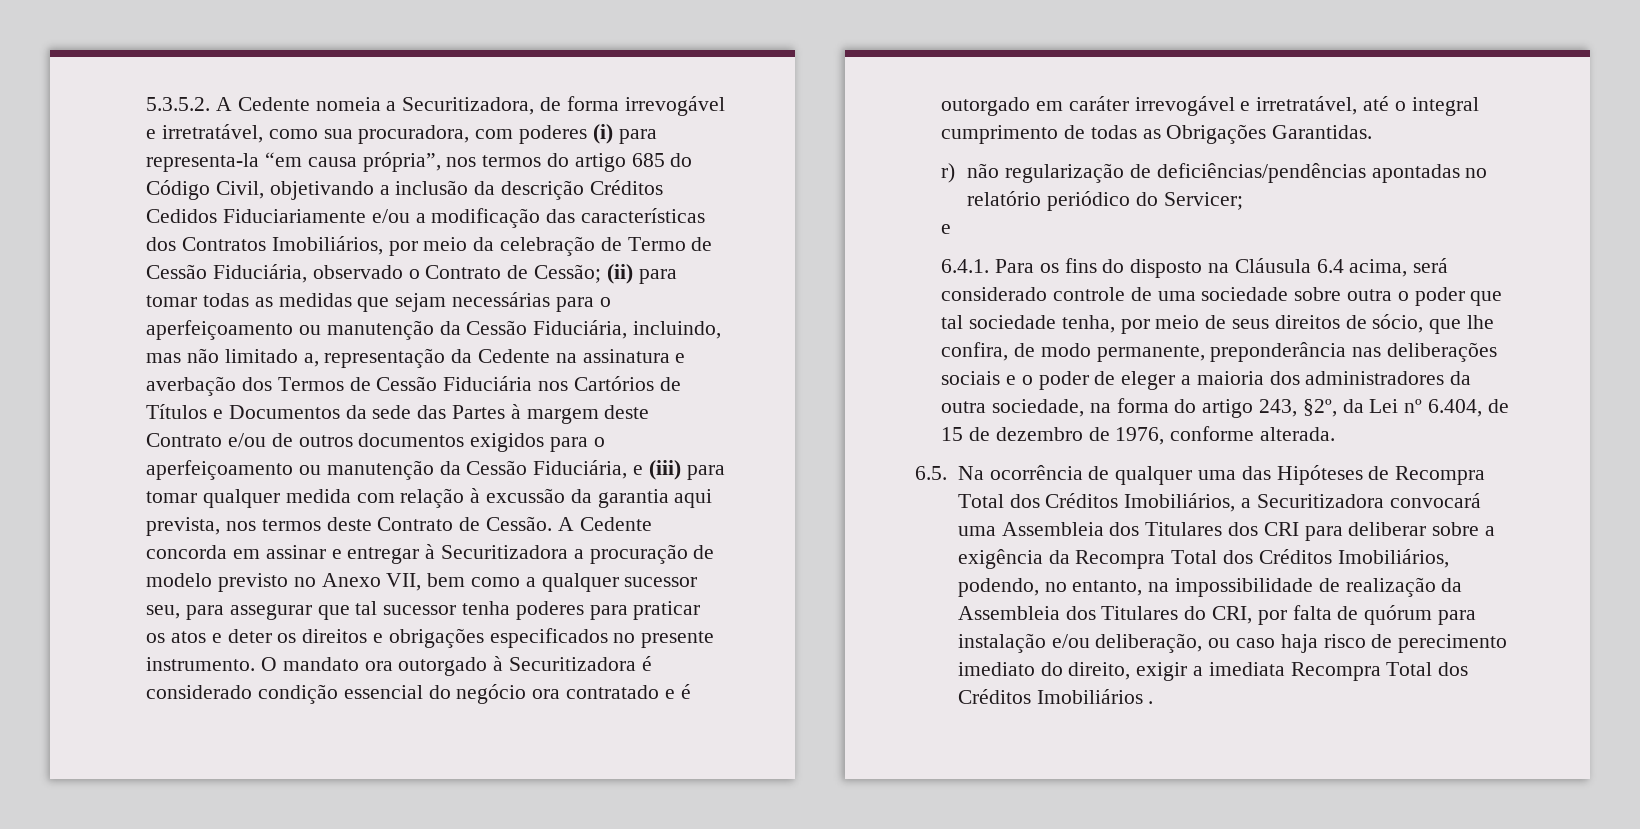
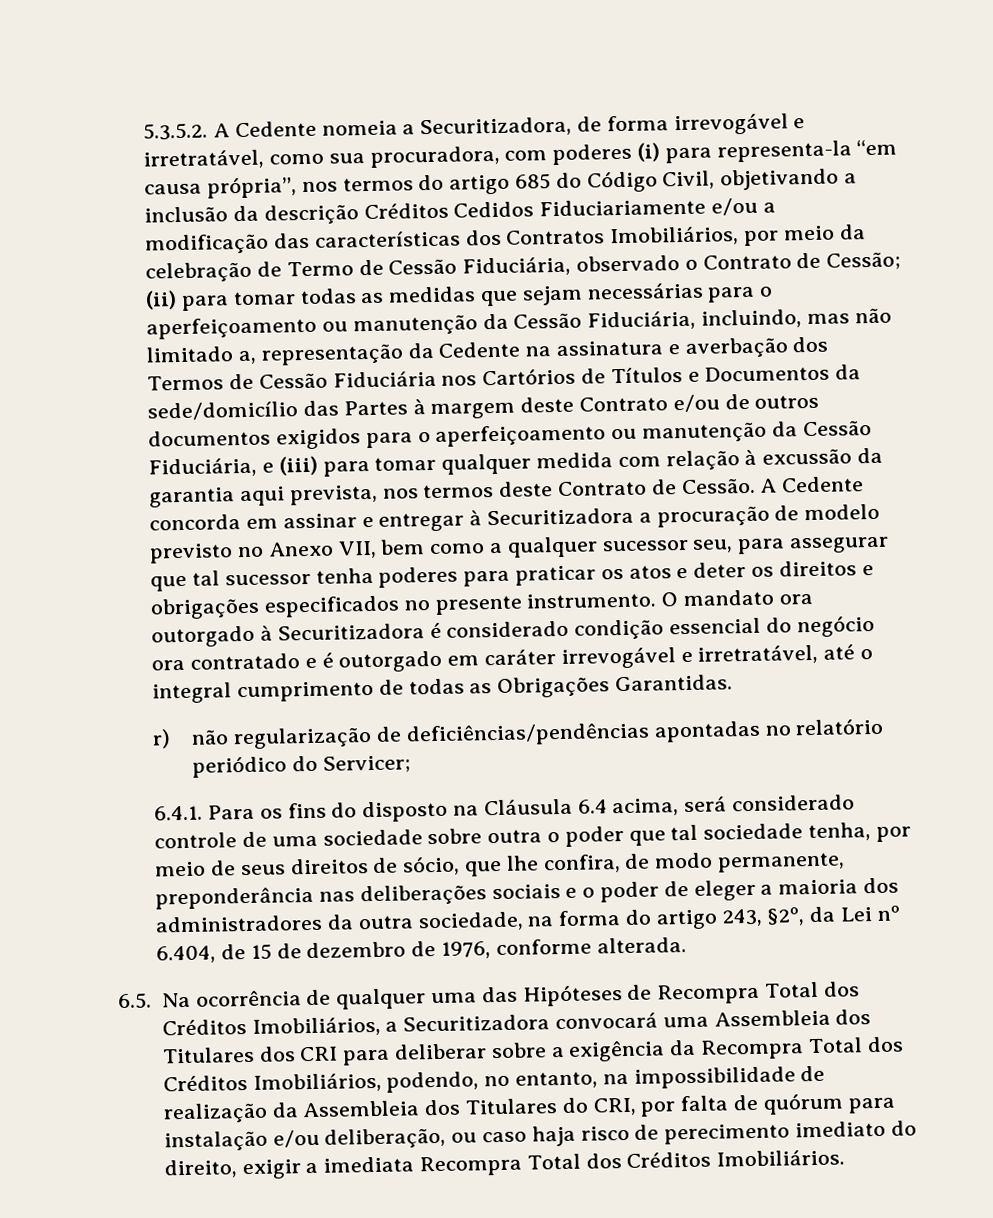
- (ii) para tomar todas as medidas que sejam necessárias para o aperfeiçoamento ou manutenção da Cessão Fiduciária, incluindo, mas não limitado a, representação da Cedente na assinatura e averbação dos Termos de Cessão Fiduciária nos Cartórios de Títulos e Documentos da sede das Partes à margem deste Contrato e/ou de outros documentos exigidos para o aperfeiçoamento ou manutenção da Cessão Fiduciária, e (iii) para tomar qualquer medida com relação à excussão da garantia aqui prevista, nos termos deste Contrato de Cessão.
+ (ii) para tomar todas as medidas que sejam necessárias para o aperfeiçoamento ou manutenção da Cessão Fiduciária, incluindo, mas não limitado a, representação da Cedente na assinatura e averbação dos Termos de Cessão Fiduciária nos Cartórios de Títulos e Documentos da sede/domicílio das Partes à margem deste Contrato e/ou de outros documentos exigidos para o aperfeiçoamento ou manutenção da Cessão Fiduciária, e (iii) para tomar qualquer medida com relação à excussão da garantia aqui prevista, nos termos deste Contrato de Cessão.
  r) não regularização de deficiências/pendências apontadas no relatório periódico do Servicer;
- e
- 6.5. Na ocorrência de qualquer uma das Hipóteses de Recompra Total dos Créditos Imobiliários, a Securitizadora convocará uma Assembleia dos Titulares dos CRI para deliberar sobre a exigência da Recompra Total dos Créditos Imobiliários, podendo, no entanto, na impossibilidade de realização da Assembleia dos Titulares do CRI, por falta de quórum para instalação e/ou deliberação, ou caso haja risco de perecimento imediato do direito, exigir a imediata Recompra Total dos Créditos Imobiliários .
+ 6.5. Na ocorrência de qualquer uma das Hipóteses de Recompra Total dos Créditos Imobiliários, a Securitizadora convocará uma Assembleia dos Titulares dos CRI para deliberar sobre a exigência da Recompra Total dos Créditos Imobiliários, podendo, no entanto, na impossibilidade de realização da Assembleia dos Titulares do CRI, por falta de quórum para instalação e/ou deliberação, ou caso haja risco de perecimento imediato do direito, exigir a imediata Recompra Total dos Créditos Imobiliários.

